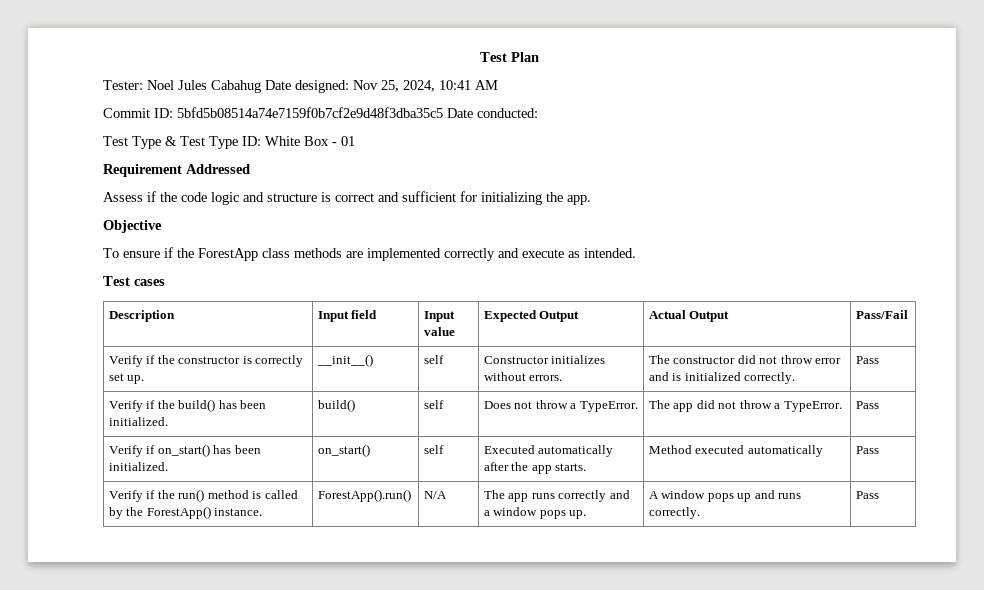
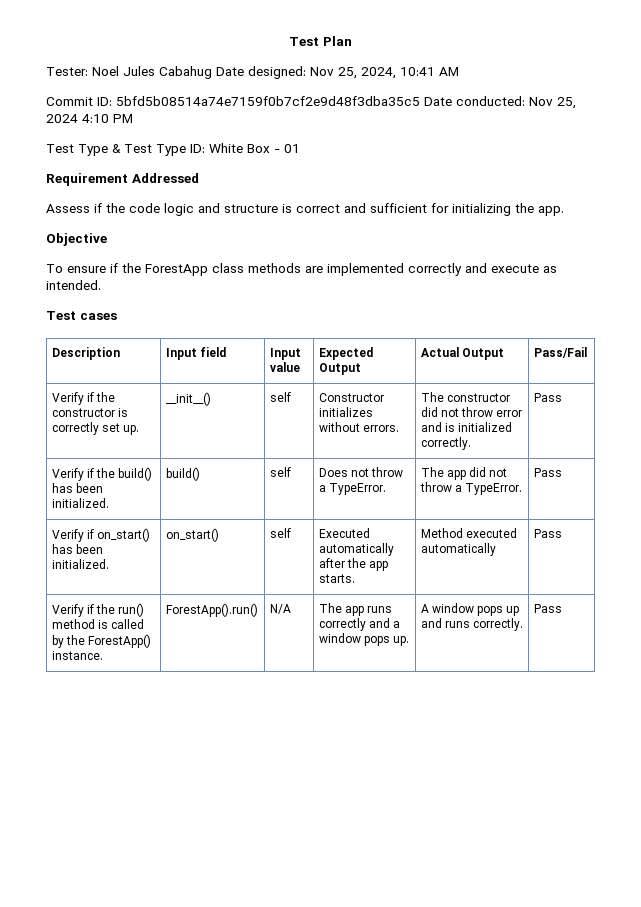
- Commit ID: 5bfd5b08514a74e7159f0b7cf2e9d48f3dba35c5 Date conducted:
+ Commit ID: 5bfd5b08514a74e7159f0b7cf2e9d48f3dba35c5 Date conducted: Nov 25, 2024 4:10 PM

